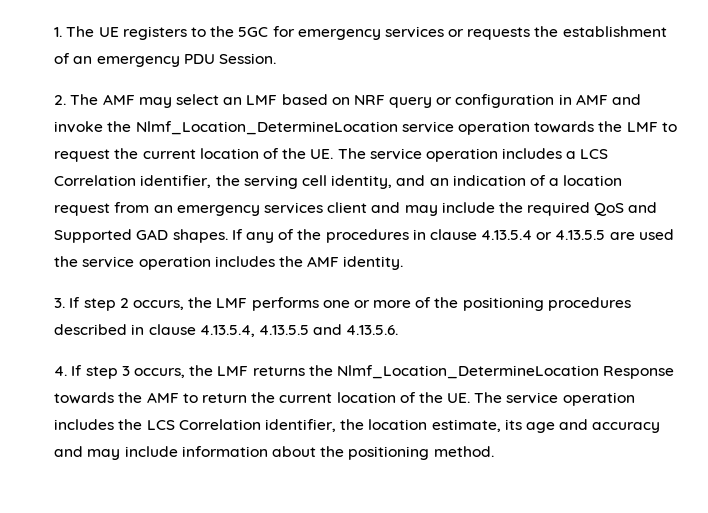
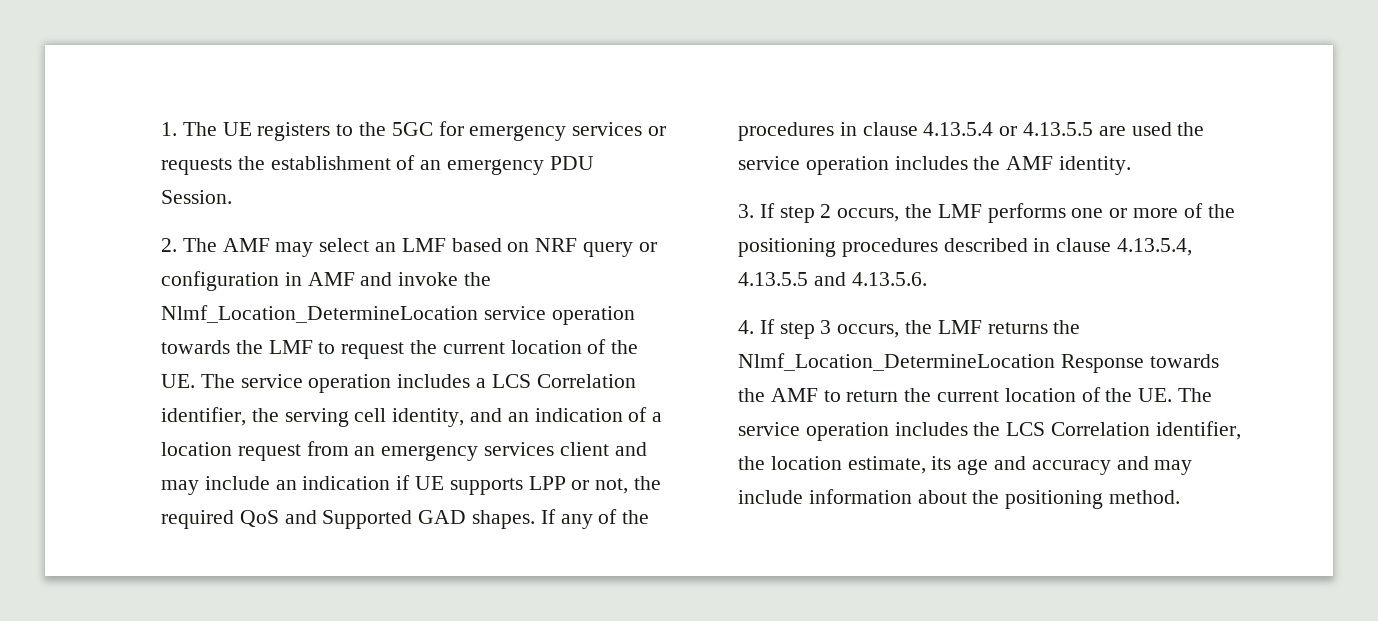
- 2. The AMF may select an LMF based on NRF query or configuration in AMF and invoke the Nlmf_Location_DetermineLocation service operation towards the LMF to request the current location of the UE. The service operation includes a LCS Correlation identifier, the serving cell identity, and an indication of a location request from an emergency services client and may include the required QoS and Supported GAD shapes.
+ 2. The AMF may select an LMF based on NRF query or configuration in AMF and invoke the Nlmf_Location_DetermineLocation service operation towards the LMF to request the current location of the UE. The service operation includes a LCS Correlation identifier, the serving cell identity, and an indication of a location request from an emergency services client and may include an indication if UE supports LPP or not, the required QoS and Supported GAD shapes.

